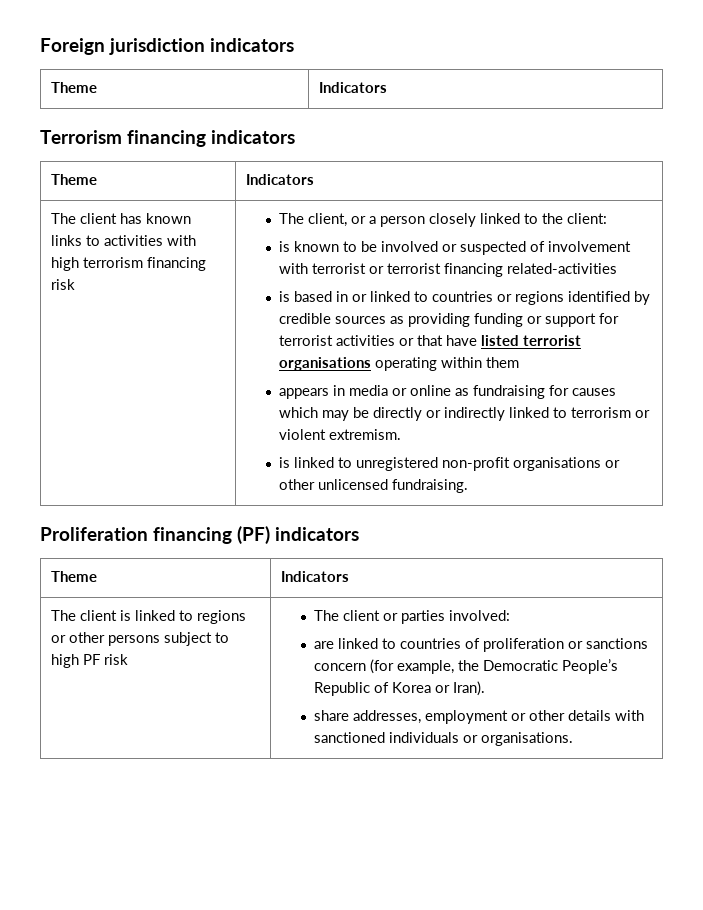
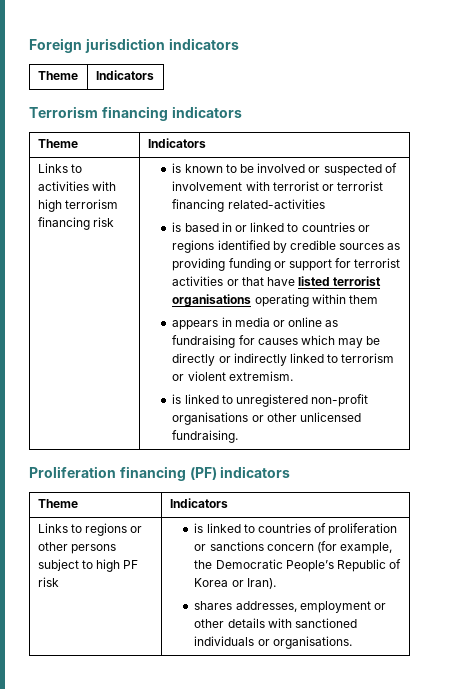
- The client has known links to activities with high terrorism financing risk
+ Links to activities with high terrorism financing risk
- The client, or a person closely linked to the client:
- The client is linked to regions or other persons subject to high PF risk
+ Links to regions or other persons subject to high PF risk
- The client or parties involved:
- are linked to countries of proliferation or sanctions concern (for example, the Democratic People’s Republic of Korea or Iran).
+ is linked to countries of proliferation or sanctions concern (for example, the Democratic People’s Republic of Korea or Iran).
- share addresses, employment or other details with sanctioned individuals or organisations.
+ shares addresses, employment or other details with sanctioned individuals or organisations.

